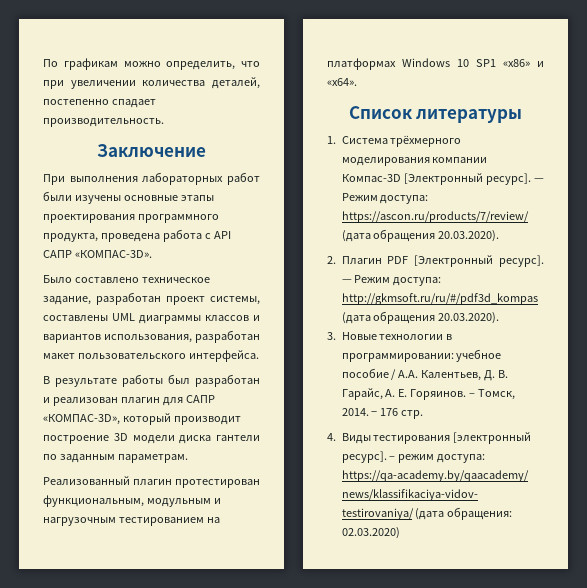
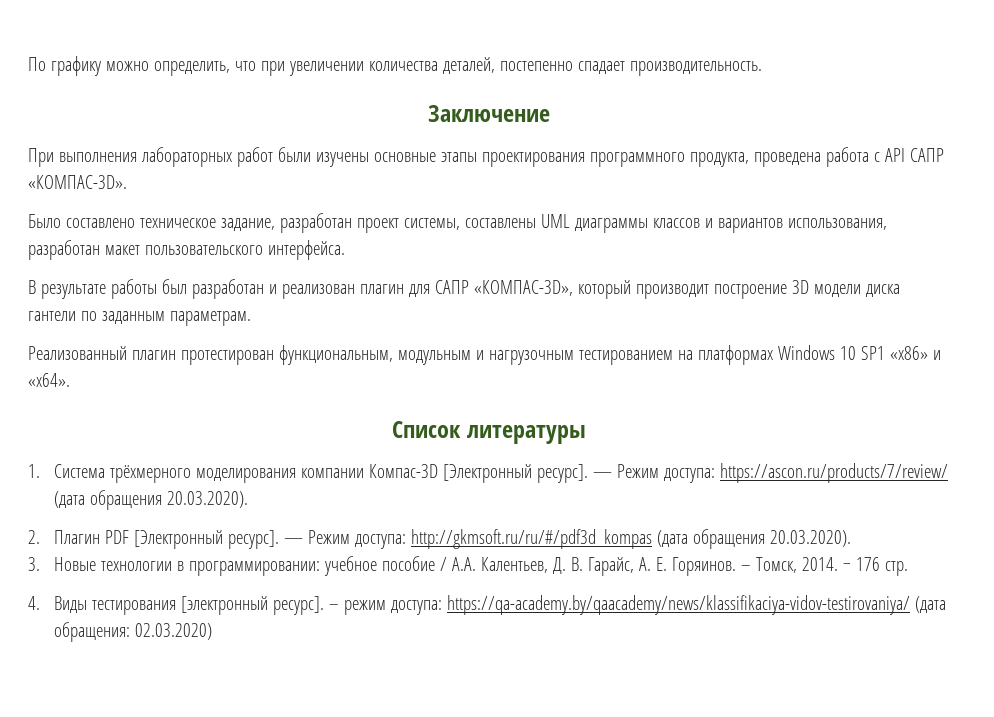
- По графикам можно определить, что при увеличении количества деталей, постепенно спадает производительность.
+ По графику можно определить, что при увеличении количества деталей, постепенно спадает производительность.

